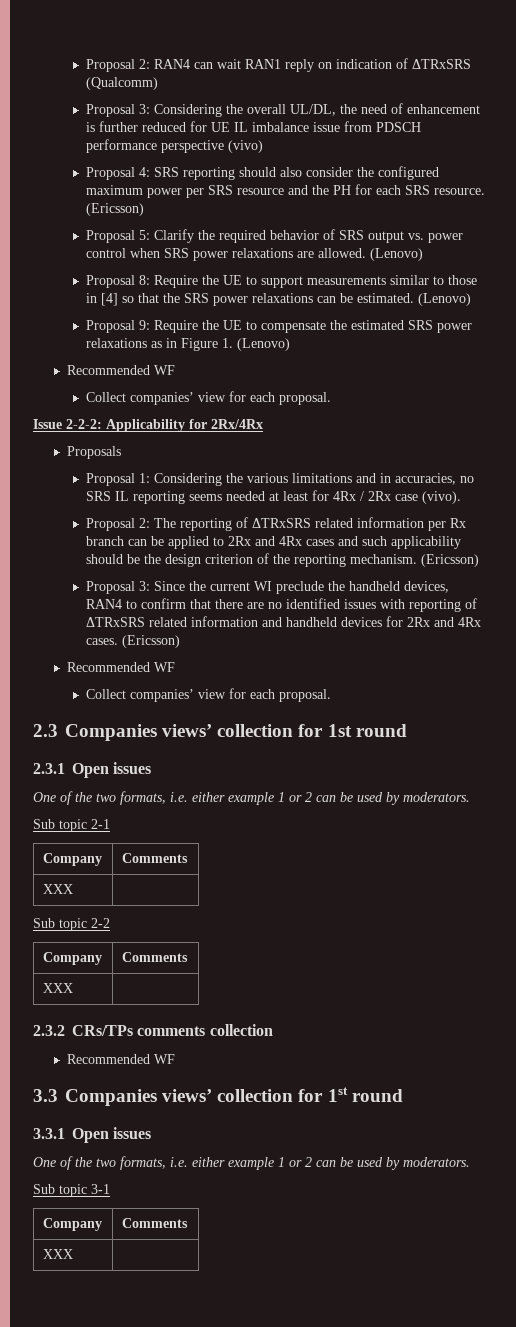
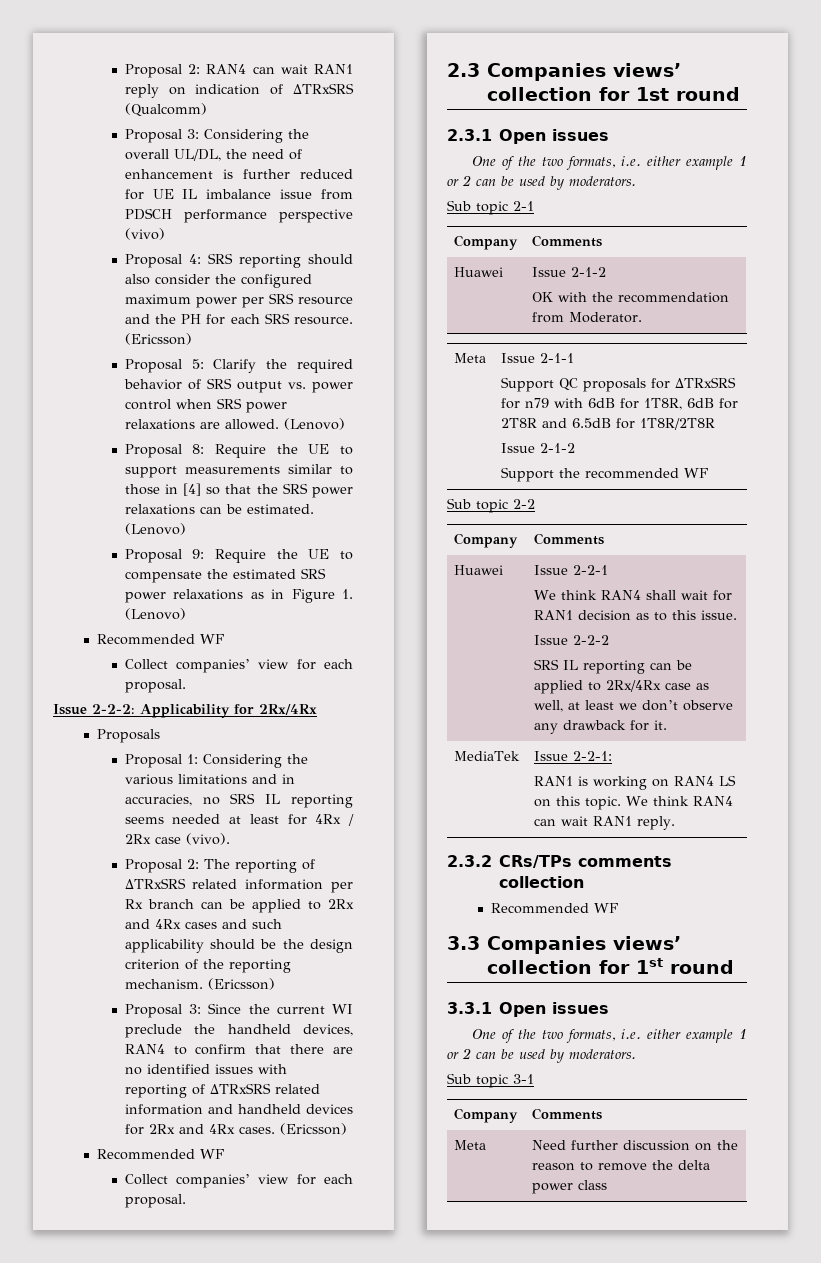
  Sub topic 2-1
  Company | Comments
- XXX |
+ Huawei | Issue 2-1-2
+ OK with the recommendation from Moderator.
+ Meta | Issue 2-1-1
+ Support QC proposals for ΔTRxSRS for n79 with 6dB for 1T8R, 6dB for 2T8R and 6.5dB for 1T8R/2T8R
+ Issue 2-1-2
+ Support the recommended WF
  Sub topic 2-2
  Company | Comments
- XXX |
+ Huawei | Issue 2-2-1
+ We think RAN4 shall wait for RAN1 decision as to this issue.
+ Issue 2-2-2
+ SRS IL reporting can be applied to 2Rx/4Rx case as well, at least we don’t observe any drawback for it.
+ MediaTek | Issue 2-2-1:
+ RAN1 is working on RAN4 LS on this topic. We think RAN4 can wait RAN1 reply.
  Sub topic 3-1
  Company | Comments
- XXX |
+ Meta | Need further discussion on the reason to remove the delta power class

